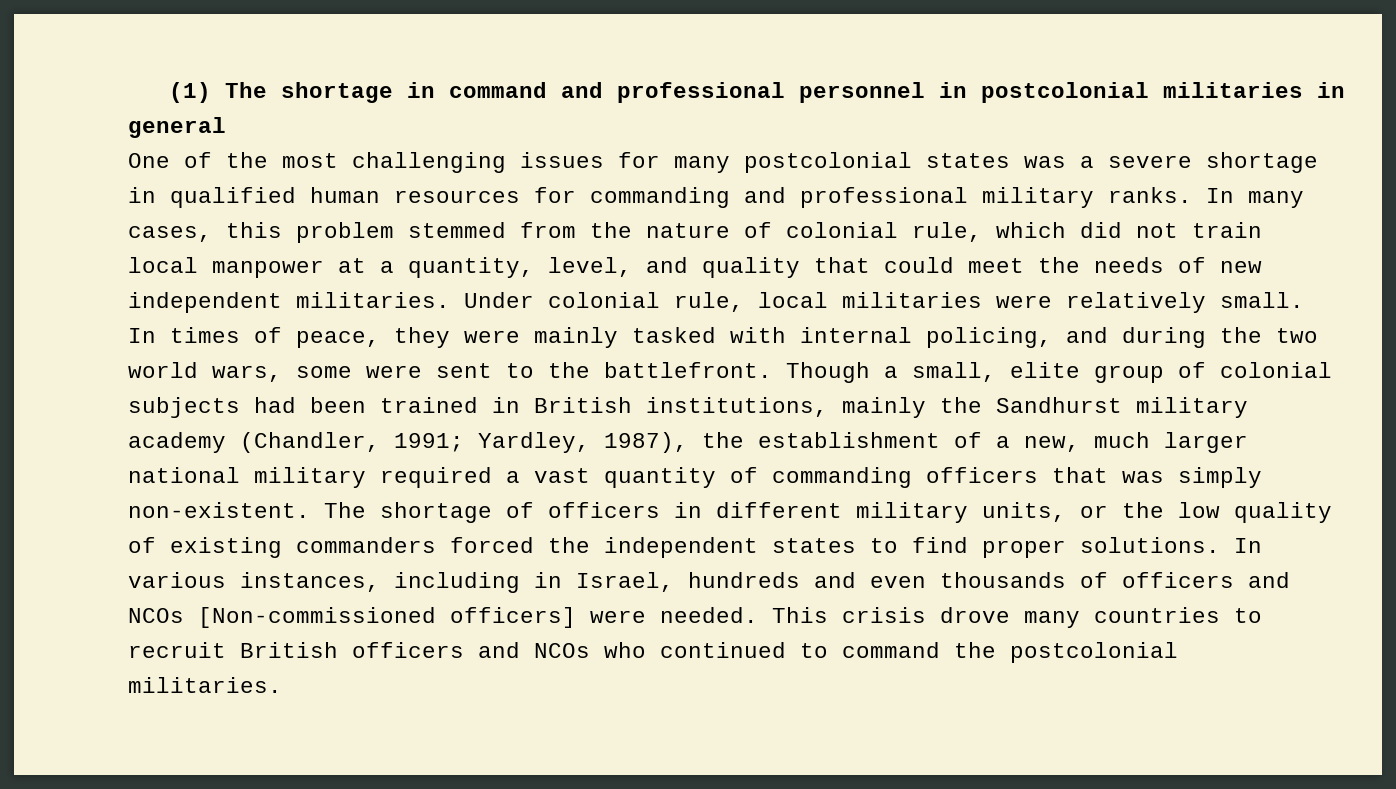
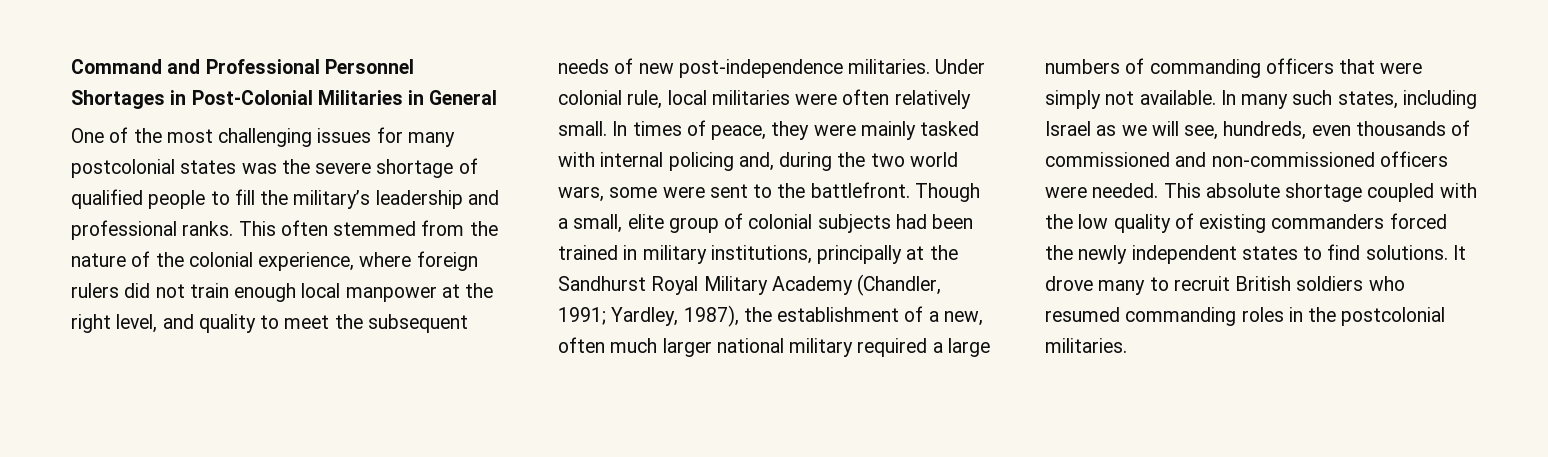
- (1) The shortage in command and professional personnel in postcolonial militaries in general
+ Command and Professional Personnel Shortages in Post-Colonial Militaries in General
- One of the most challenging issues for many postcolonial states was a severe shortage in qualified human resources for commanding and professional military ranks. In many cases, this problem stemmed from the nature of colonial rule, which did not train local manpower at a quantity, level, and quality that could meet the needs of new independent militaries.
+ One of the most challenging issues for many postcolonial states was the severe shortage of qualified people to fill the military’s leadership and professional ranks. This often stemmed from the nature of the colonial experience, where foreign rulers did not train enough local manpower at the right level, and quality to meet the subsequent needs of new post-independence militaries.
- Under colonial rule, local militaries were relatively small.
+ Under colonial rule, local militaries were often relatively small.
- In times of peace, they were mainly tasked with internal policing, and during the two world wars, some were sent to the battlefront.
+ In times of peace, they were mainly tasked with internal policing and, during the two world wars, some were sent to the battlefront.
- Though a small, elite group of colonial subjects had been trained in British institutions, mainly the Sandhurst military academy (Chandler, 1991; Yardley, 1987), the establishment of a new, much larger national military required a vast quantity of commanding officers that was simply non-existent. The shortage of officers in different military units, or the low quality of existing commanders forced the independent states to find proper solutions. In various instances, including in Israel, hundreds and even thousands of officers and NCOs [Non-commissioned officers] were needed. This crisis drove many countries to recruit British officers and NCOs who continued to command the postcolonial militaries.
+ Though a small, elite group of colonial subjects had been trained in military institutions, principally at the Sandhurst Royal Military Academy (Chandler, 1991; Yardley, 1987), the establishment of a new, often much larger national military required a large numbers of commanding officers that were simply not available. In many such states, including Israel as we will see, hundreds, even thousands of commissioned and non-commissioned officers were needed. This absolute shortage coupled with the low quality of existing commanders forced the newly independent states to find solutions. It drove many to recruit British soldiers who resumed commanding roles in the postcolonial militaries.

